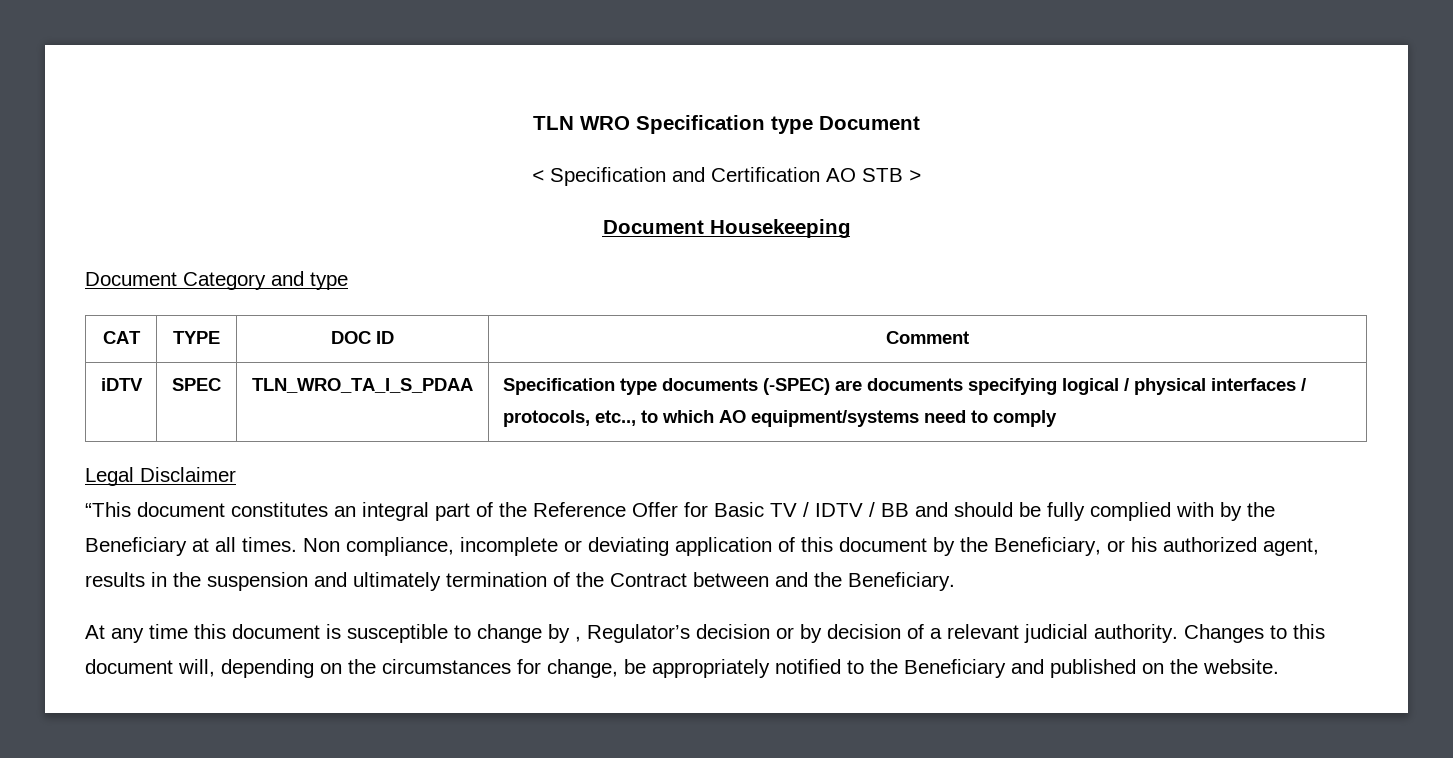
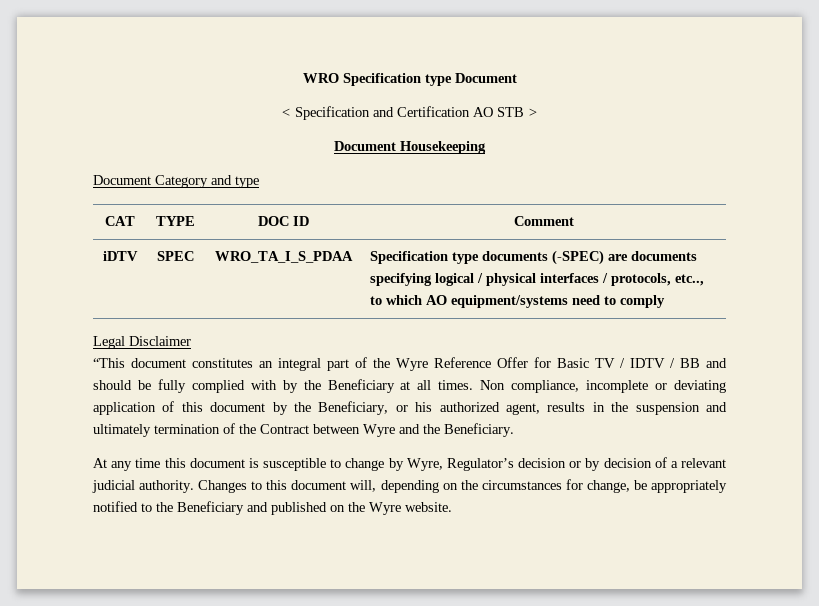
- TLN WRO Specification type Document
+ WRO Specification type Document
- iDTV | SPEC | TLN_WRO_TA_I_S_PDAA | Specification type documents (-SPEC) are documents specifying logical / physical interfaces / protocols, etc.., to which AO equipment/systems need to comply
+ iDTV | SPEC | WRO_TA_I_S_PDAA | Specification type documents (-SPEC) are documents specifying logical / physical interfaces / protocols, etc.., to which AO equipment/systems need to comply
- “This document constitutes an integral part of the Reference Offer for Basic TV / IDTV / BB and should be fully complied with by the Beneficiary at all times.
+ “This document constitutes an integral part of the Wyre Reference Offer for Basic TV / IDTV / BB and should be fully complied with by the Beneficiary at all times.
- Non compliance, incomplete or deviating application of this document by the Beneficiary, or his authorized agent, results in the suspension and ultimately termination of the Contract between and the Beneficiary.
+ Non compliance, incomplete or deviating application of this document by the Beneficiary, or his authorized agent, results in the suspension and ultimately termination of the Contract between Wyre and the Beneficiary.
- At any time this document is susceptible to change by , Regulator’s decision or by decision of a relevant judicial authority.
+ At any time this document is susceptible to change by Wyre, Regulator’s decision or by decision of a relevant judicial authority.
- Changes to this document will, depending on the circumstances for change, be appropriately notified to the Beneficiary and published on the website.
+ Changes to this document will, depending on the circumstances for change, be appropriately notified to the Beneficiary and published on the Wyre website.

